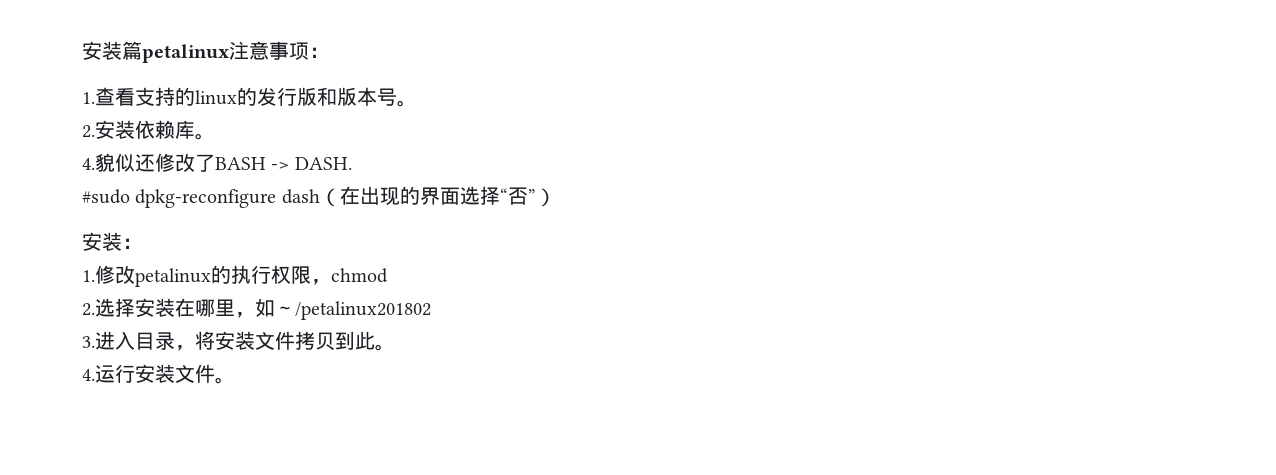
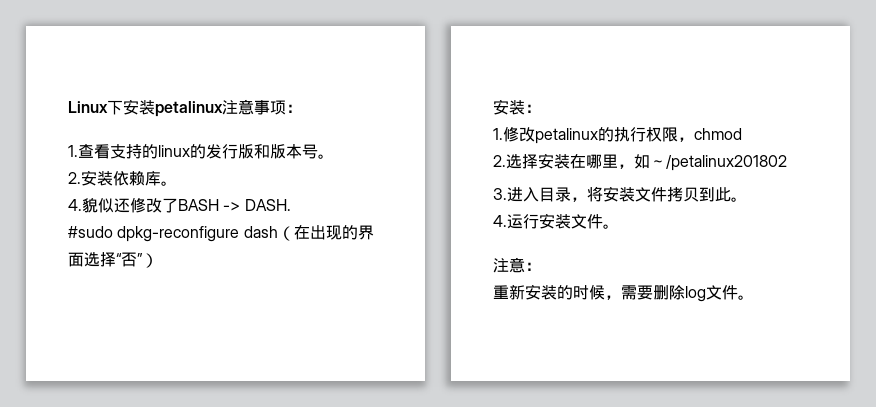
- 安装篇petalinux注意事项：
+ Linux下安装petalinux注意事项：
+ 注意：
+ 重新安装的时候，需要删除log文件。

